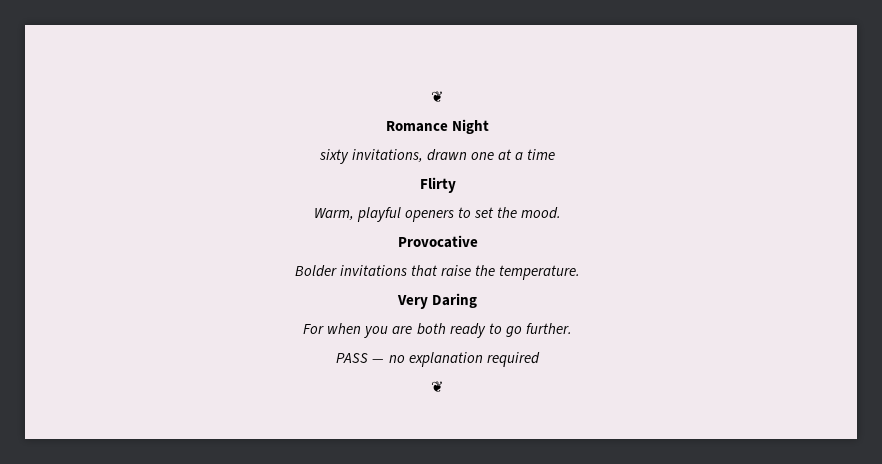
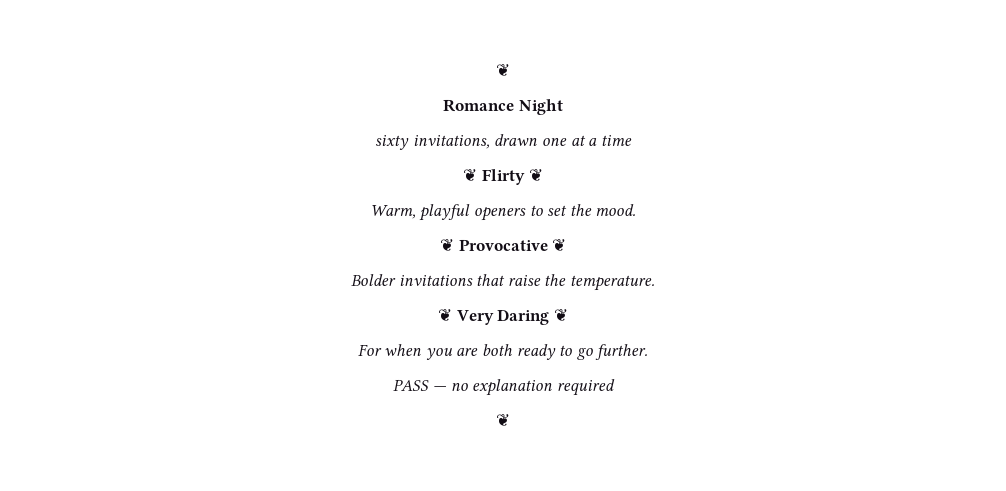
- Flirty
+ ❦ Flirty ❦
- Provocative
+ ❦ Provocative ❦
- Very Daring
+ ❦ Very Daring ❦

